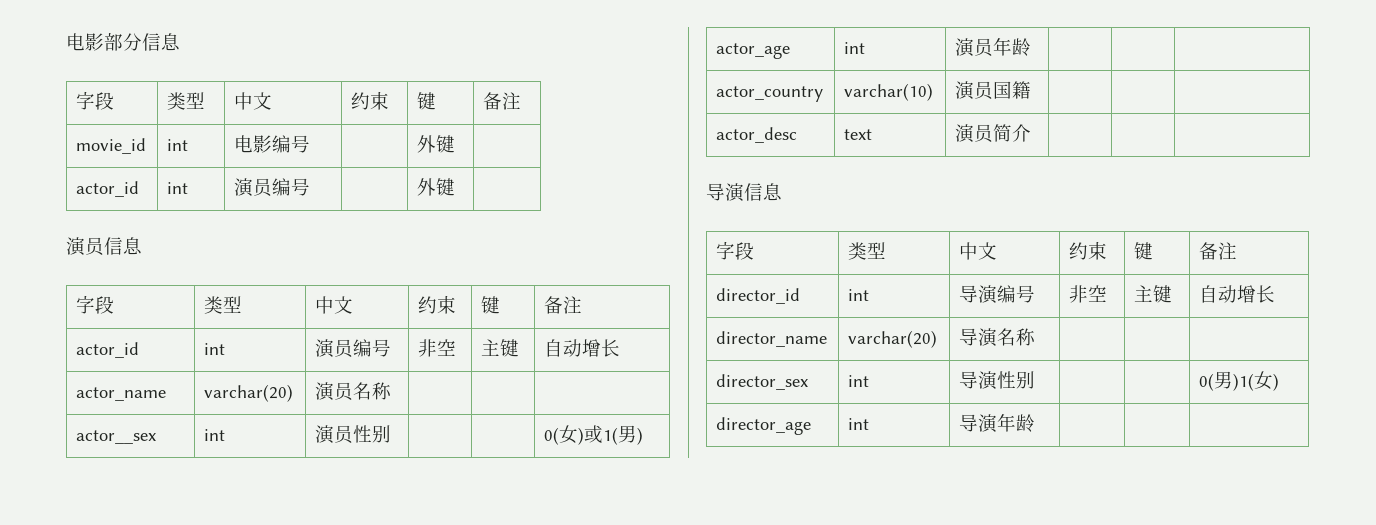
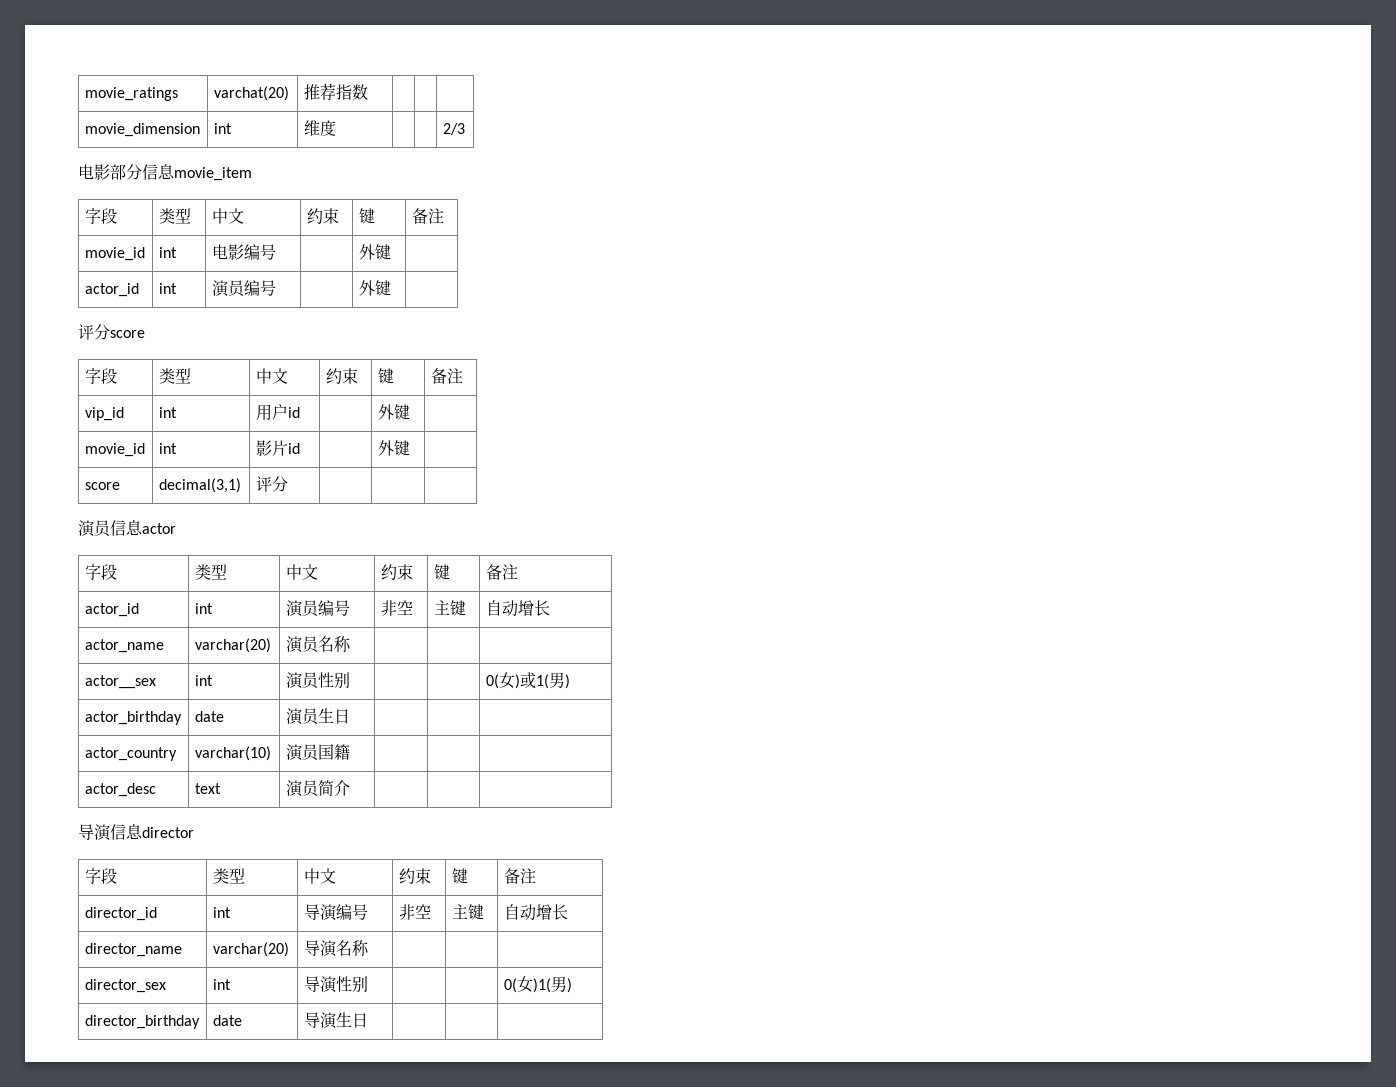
+ movie_ratings | varchat(20) | 推荐指数 | | |
+ movie_dimension | int | 维度 | | | 2/3
- 电影部分信息
+ 电影部分信息movie_item
+ 评分score
+ 字段 | 类型 | 中文 | 约束 | 键 | 备注
+ vip_id | int | 用户id | | 外键 |
+ movie_id | int | 影片id | | 外键 |
+ score | decimal(3,1) | 评分 | | |
- 演员信息
+ 演员信息actor
- actor_age | int | 演员年龄 | | |
+ actor_birthday | date | 演员生日 | | |
- 导演信息
+ 导演信息director
- director_sex | int | 导演性别 | | | 0(男)1(女)
- director_age | int | 导演年龄 | | |
+ director_sex | int | 导演性别 | | | 0(女)1(男)
+ director_birthday | date | 导演生日 | | |

